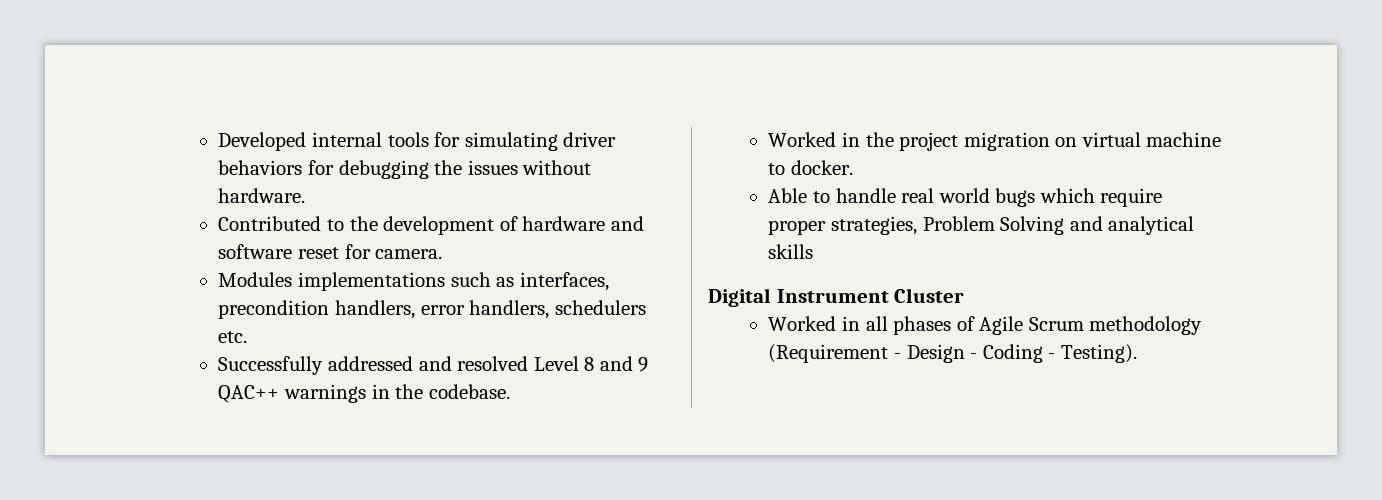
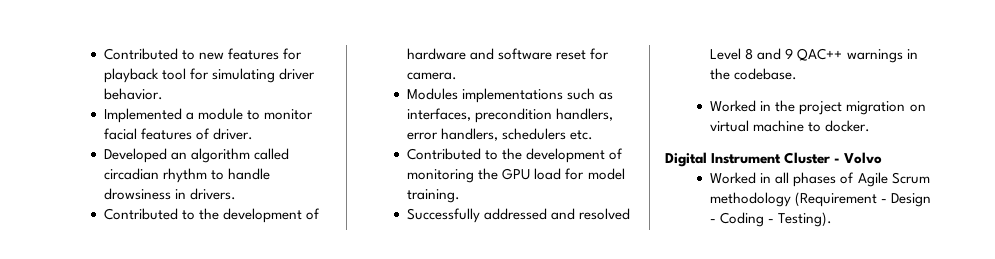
- Developed internal tools for simulating driver behaviors for debugging the issues without hardware.
+ Contributed to new features for playback tool for simulating driver behavior.
+ Implemented a module to monitor facial features of driver.
+ Developed an algorithm called circadian rhythm to handle drowsiness in drivers.
+ Contributed to the development of monitoring the GPU load for model training.
- Able to handle real world bugs which require proper strategies, Problem Solving and analytical skills
- Digital Instrument Cluster
+ Digital Instrument Cluster - Volvo

